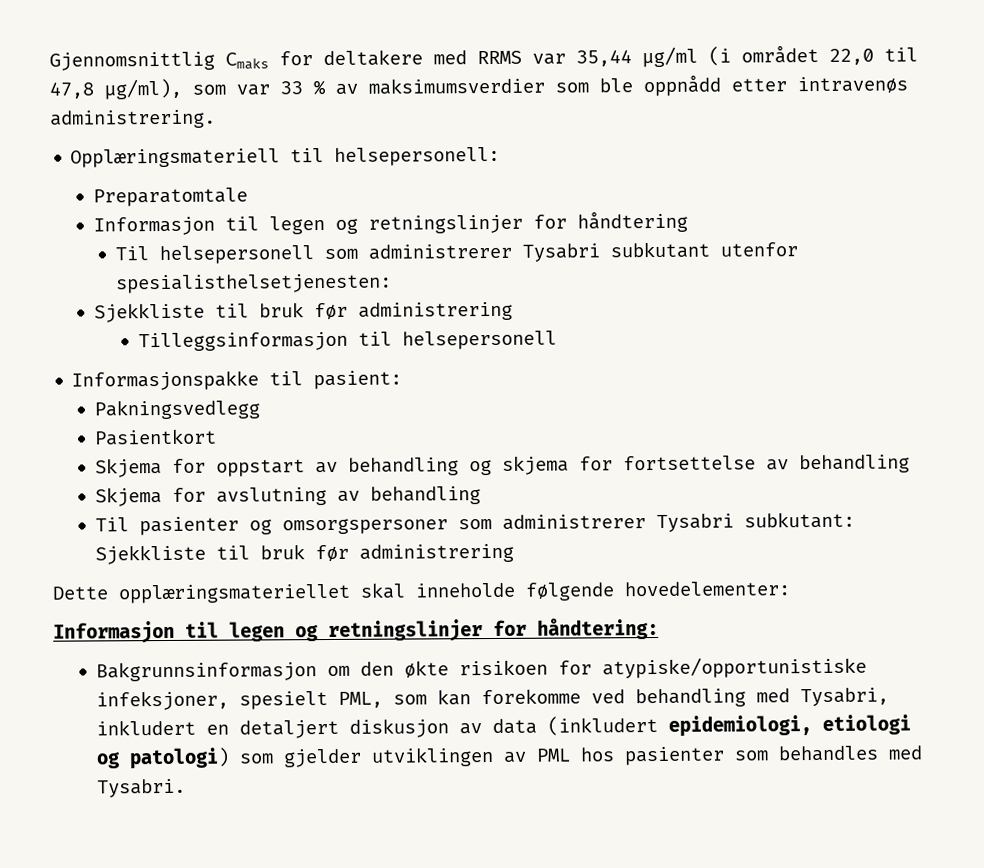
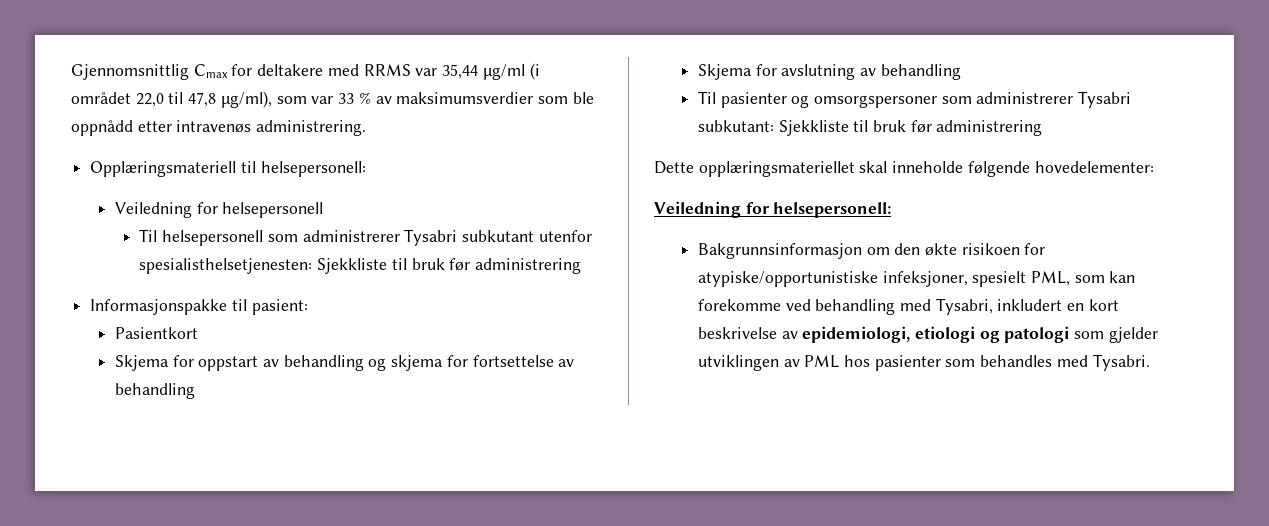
- Gjennomsnittlig Cmaks for deltakere med RRMS var 35,44 μg/ml (i området 22,0 til 47,8 μg/ml), som var 33 % av maksimumsverdier som ble oppnådd etter intravenøs administrering.
+ Gjennomsnittlig Cmax for deltakere med RRMS var 35,44 μg/ml (i området 22,0 til 47,8 μg/ml), som var 33 % av maksimumsverdier som ble oppnådd etter intravenøs administrering.
- Preparatomtale
- Informasjon til legen og retningslinjer for håndtering
+ Veiledning for helsepersonell
- Til helsepersonell som administrerer Tysabri subkutant utenfor spesialisthelsetjenesten:
- Sjekkliste til bruk før administrering
- Tilleggsinformasjon til helsepersonell
+ Til helsepersonell som administrerer Tysabri subkutant utenfor spesialisthelsetjenesten: Sjekkliste til bruk før administrering
- Pakningsvedlegg
- Informasjon til legen og retningslinjer for håndtering:
+ Veiledning for helsepersonell:
- Bakgrunnsinformasjon om den økte risikoen for atypiske/opportunistiske infeksjoner, spesielt PML, som kan forekomme ved behandling med Tysabri, inkludert en detaljert diskusjon av data (inkludert epidemiologi, etiologi og patologi) som gjelder utviklingen av PML hos pasienter som behandles med Tysabri.
+ Bakgrunnsinformasjon om den økte risikoen for atypiske/opportunistiske infeksjoner, spesielt PML, som kan forekomme ved behandling med Tysabri, inkludert en kort beskrivelse av epidemiologi, etiologi og patologi som gjelder utviklingen av PML hos pasienter som behandles med Tysabri.

